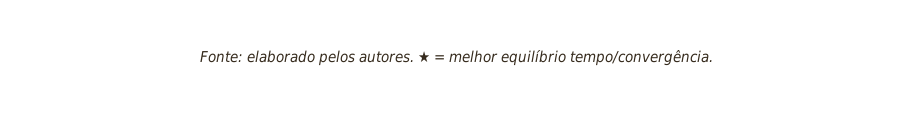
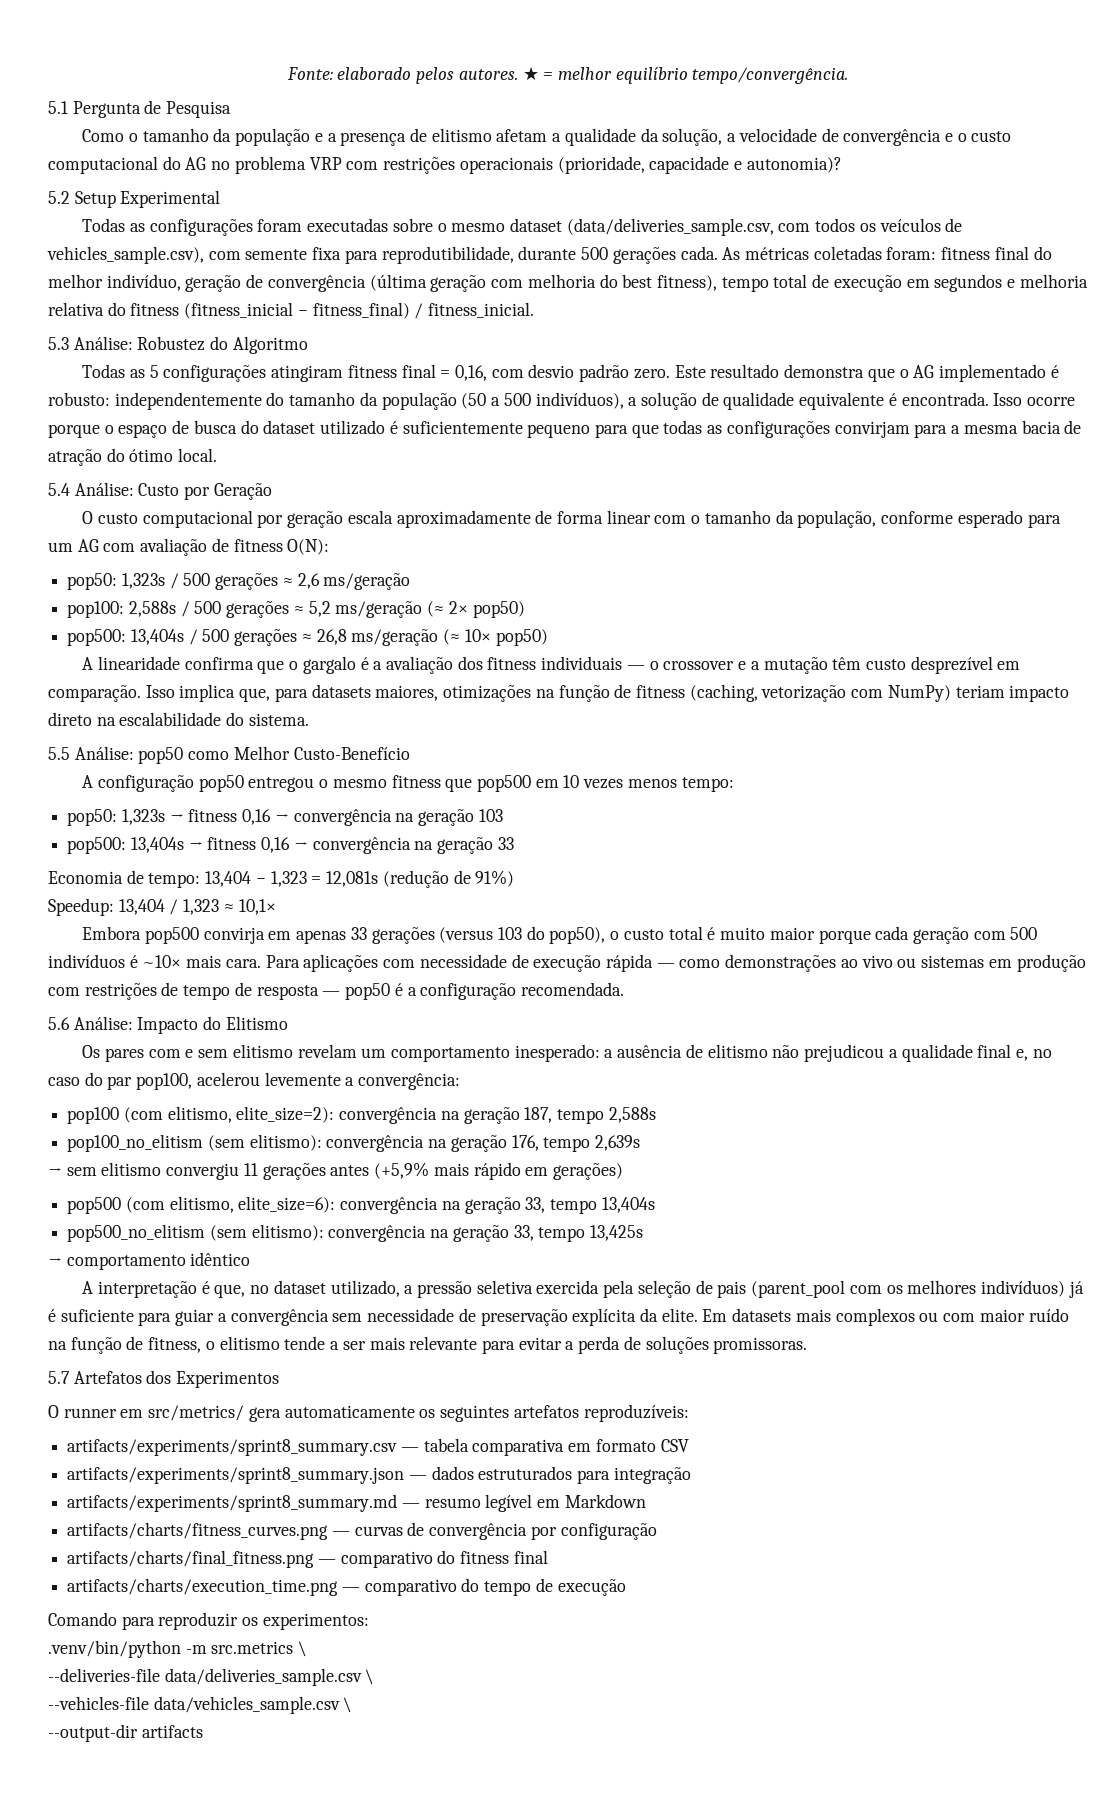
+ 5.1 Pergunta de Pesquisa
+ Como o tamanho da população e a presença de elitismo afetam a qualidade da solução, a velocidade de convergência e o custo computacional do AG no problema VRP com restrições operacionais (prioridade, capacidade e autonomia)?
+ 5.2 Setup Experimental
+ Todas as configurações foram executadas sobre o mesmo dataset (data/deliveries_sample.csv, com todos os veículos de vehicles_sample.csv), com semente fixa para reprodutibilidade, durante 500 gerações cada. As métricas coletadas foram: fitness final do melhor indivíduo, geração de convergência (última geração com melhoria do best fitness), tempo total de execução em segundos e melhoria relativa do fitness (fitness_inicial − fitness_final) / fitness_inicial.
+ 5.3 Análise: Robustez do Algoritmo
+ Todas as 5 configurações atingiram fitness final = 0,16, com desvio padrão zero. Este resultado demonstra que o AG implementado é robusto: independentemente do tamanho da população (50 a 500 indivíduos), a solução de qualidade equivalente é encontrada. Isso ocorre porque o espaço de busca do dataset utilizado é suficientemente pequeno para que todas as configurações convirjam para a mesma bacia de atração do ótimo local.
+ 5.4 Análise: Custo por Geração
+ O custo computacional por geração escala aproximadamente de forma linear com o tamanho da população, conforme esperado para um AG com avaliação de fitness O(N):
+ pop50: 1,323s / 500 gerações ≈ 2,6 ms/geração
+ pop100: 2,588s / 500 gerações ≈ 5,2 ms/geração (≈ 2× pop50)
+ pop500: 13,404s / 500 gerações ≈ 26,8 ms/geração (≈ 10× pop50)
+ A linearidade confirma que o gargalo é a avaliação dos fitness individuais — o crossover e a mutação têm custo desprezível em comparação. Isso implica que, para datasets maiores, otimizações na função de fitness (caching, vetorização com NumPy) teriam impacto direto na escalabilidade do sistema.
+ 5.5 Análise: pop50 como Melhor Custo-Benefício
+ A configuração pop50 entregou o mesmo fitness que pop500 em 10 vezes menos tempo:
+ pop50: 1,323s → fitness 0,16 → convergência na geração 103
+ pop500: 13,404s → fitness 0,16 → convergência na geração 33
+ Economia de tempo: 13,404 − 1,323 = 12,081s (redução de 91%)
+ Speedup: 13,404 / 1,323 ≈ 10,1×
+ Embora pop500 convirja em apenas 33 gerações (versus 103 do pop50), o custo total é muito maior porque cada geração com 500 indivíduos é ~10× mais cara. Para aplicações com necessidade de execução rápida — como demonstrações ao vivo ou sistemas em produção com restrições de tempo de resposta — pop50 é a configuração recomendada.
+ 5.6 Análise: Impacto do Elitismo
+ Os pares com e sem elitismo revelam um comportamento inesperado: a ausência de elitismo não prejudicou a qualidade final e, no caso do par pop100, acelerou levemente a convergência:
+ pop100 (com elitismo, elite_size=2): convergência na geração 187, tempo 2,588s
+ pop100_no_elitism (sem elitismo): convergência na geração 176, tempo 2,639s
+ → sem elitismo convergiu 11 gerações antes (+5,9% mais rápido em gerações)
+ pop500 (com elitismo, elite_size=6): convergência na geração 33, tempo 13,404s
+ pop500_no_elitism (sem elitismo): convergência na geração 33, tempo 13,425s
+ → comportamento idêntico
+ A interpretação é que, no dataset utilizado, a pressão seletiva exercida pela seleção de pais (parent_pool com os melhores indivíduos) já é suficiente para guiar a convergência sem necessidade de preservação explícita da elite. Em datasets mais complexos ou com maior ruído na função de fitness, o elitismo tende a ser mais relevante para evitar a perda de soluções promissoras.
+ 5.7 Artefatos dos Experimentos
+ O runner em src/metrics/ gera automaticamente os seguintes artefatos reproduzíveis:
+ artifacts/experiments/sprint8_summary.csv — tabela comparativa em formato CSV
+ artifacts/experiments/sprint8_summary.json — dados estruturados para integração
+ artifacts/experiments/sprint8_summary.md — resumo legível em Markdown
+ artifacts/charts/fitness_curves.png — curvas de convergência por configuração
+ artifacts/charts/final_fitness.png — comparativo do fitness final
+ artifacts/charts/execution_time.png — comparativo do tempo de execução
+ Comando para reproduzir os experimentos:
+ .venv/bin/python -m src.metrics \
+ --deliveries-file data/deliveries_sample.csv \
+ --vehicles-file data/vehicles_sample.csv \
+ --output-dir artifacts

